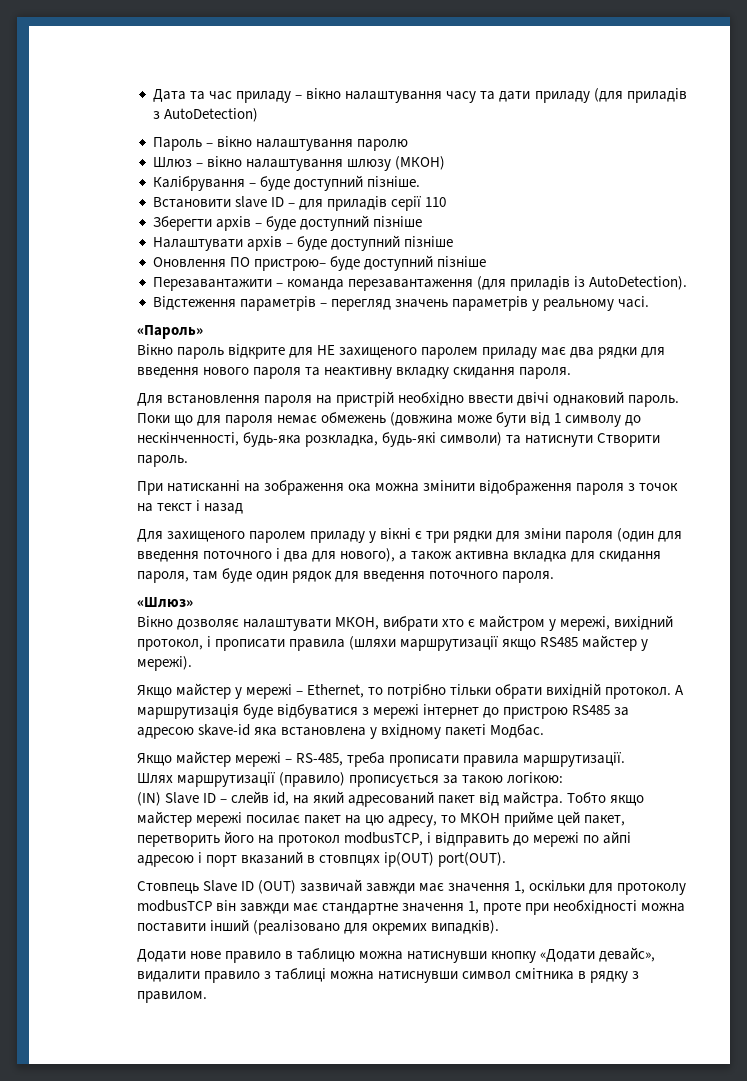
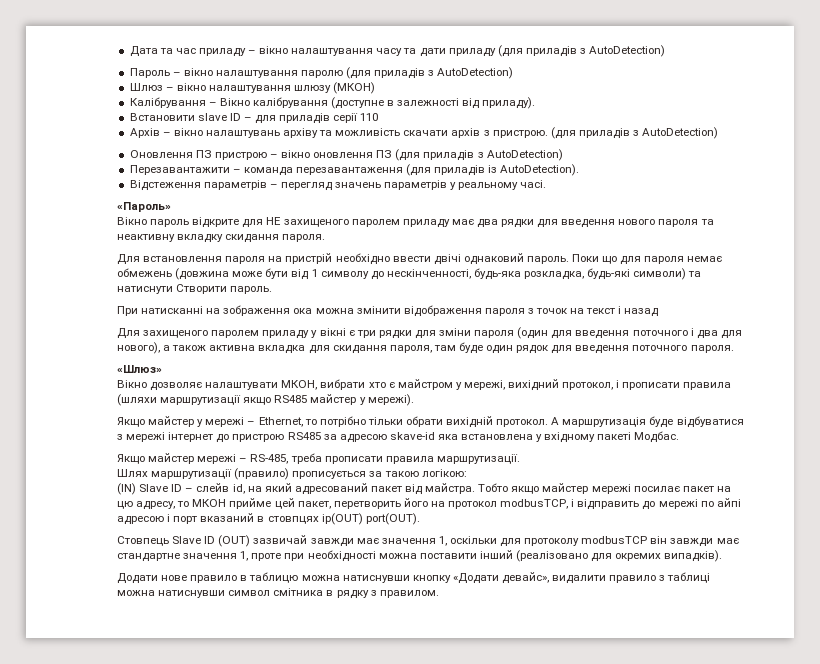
- Пароль – вікно налаштування паролю
+ Пароль – вікно налаштування паролю (для приладів з AutoDetection)
- Калібрування – буде доступний пізніше.
+ Калібрування – Вікно калібрування (доступне в залежності від приладу).
- Зберегти архів – буде доступний пізніше
- Налаштувати архів – буде доступний пізніше
- Оновлення ПО пристрою– буде доступний пізніше
+ Архів – вікно налаштувань архіву та можливість скачати архів з пристрою. (для приладів з AutoDetection)
+ Оновлення ПЗ пристрою – вікно оновлення ПЗ (для приладів з AutoDetection)

